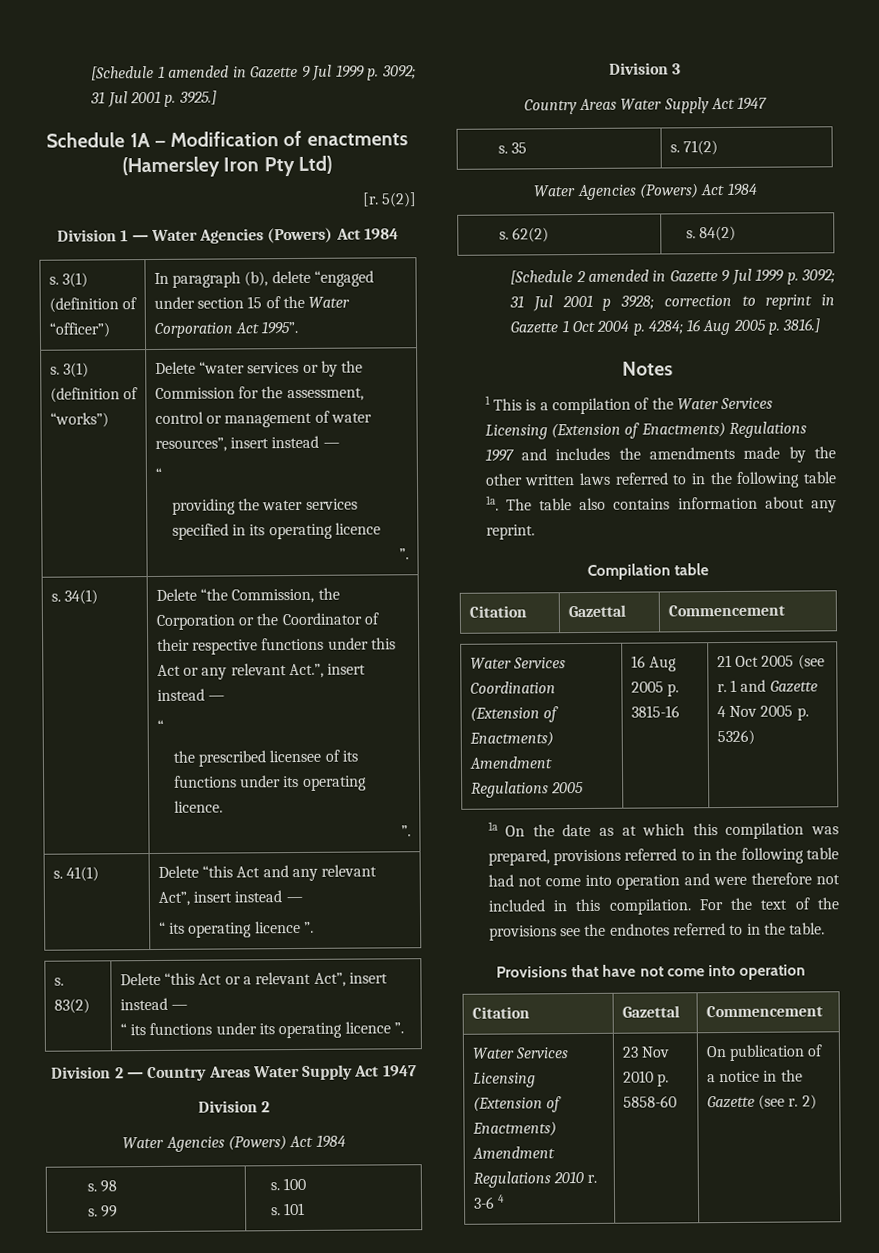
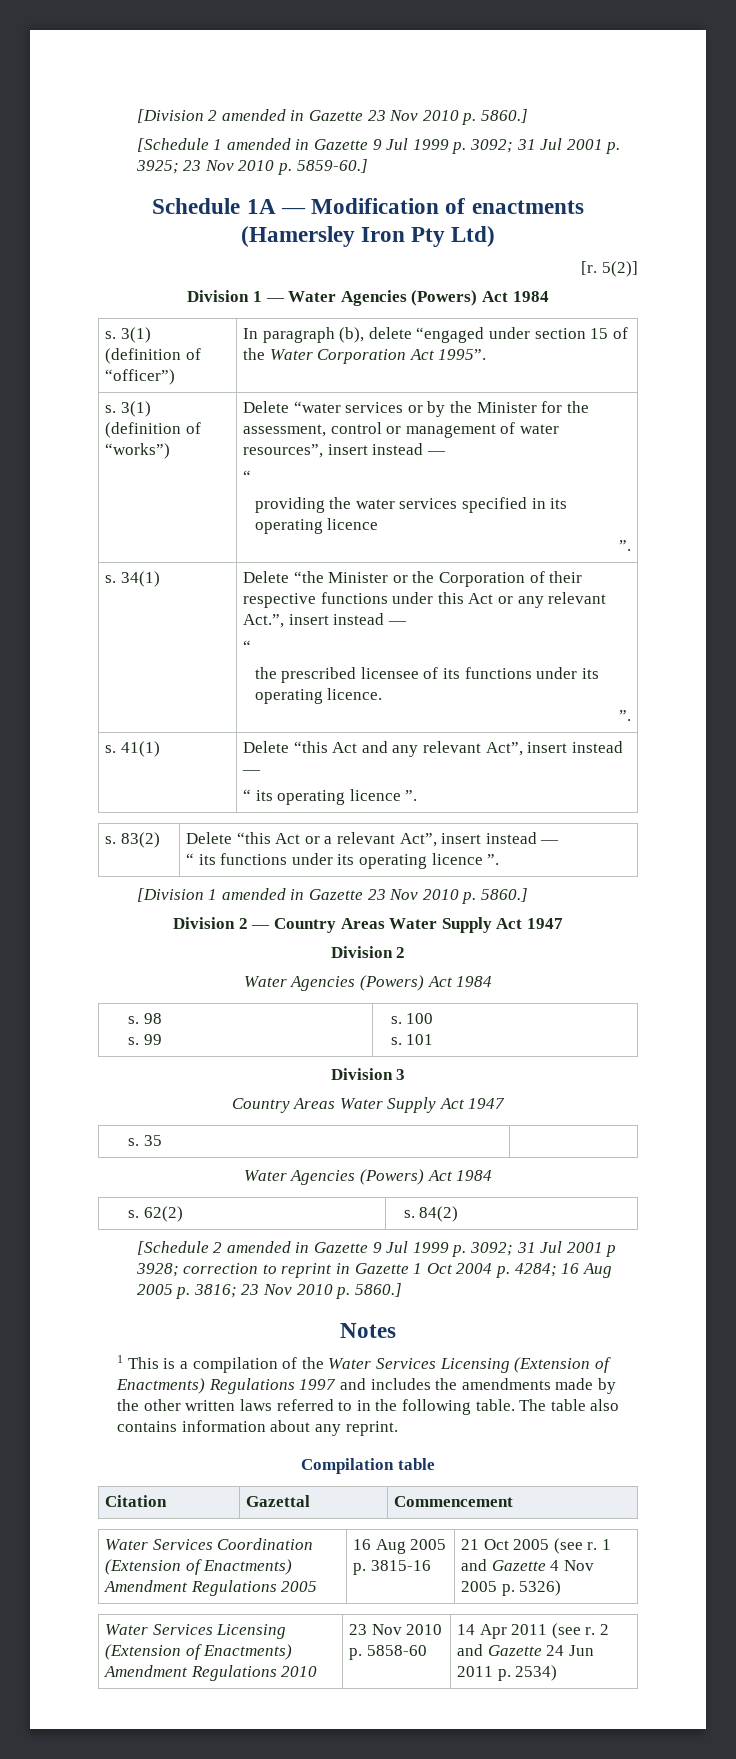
+ [Division 2 amended in Gazette 23 Nov 2010 p. 5860.]
- [Schedule 1 amended in Gazette 9 Jul 1999 p. 3092; 31 Jul 2001 p. 3925.]
+ [Schedule 1 amended in Gazette 9 Jul 1999 p. 3092; 31 Jul 2001 p. 3925; 23 Nov 2010 p. 5859-60.]
- s. 3(1) (definition of “works”) | Delete “water services or by the Commission for the assessment, control or management of water resources”, insert instead —
+ s. 3(1) (definition of “works”) | Delete “water services or by the Minister for the assessment, control or management of water resources”, insert instead —
- s. 34(1) | Delete “the Commission, the Corporation or the Coordinator of their respective functions under this Act or any relevant Act.”, insert instead —
+ s. 34(1) | Delete “the Minister or the Corporation of their respective functions under this Act or any relevant Act.”, insert instead —
+ [Division 1 amended in Gazette 23 Nov 2010 p. 5860.]
- s. 35 | s. 71(2)
+ s. 35 |
- [Schedule 2 amended in Gazette 9 Jul 1999 p. 3092; 31 Jul 2001 p 3928; correction to reprint in Gazette 1 Oct 2004 p. 4284; 16 Aug 2005 p. 3816.]
+ [Schedule 2 amended in Gazette 9 Jul 1999 p. 3092; 31 Jul 2001 p 3928; correction to reprint in Gazette 1 Oct 2004 p. 4284; 16 Aug 2005 p. 3816; 23 Nov 2010 p. 5860.]
- 1 This is a compilation of the Water Services Licensing (Extension of Enactments) Regulations 1997 and includes the amendments made by the other written laws referred to in the following table 1a.
+ 1 This is a compilation of the Water Services Licensing (Extension of Enactments) Regulations 1997 and includes the amendments made by the other written laws referred to in the following table.
- 1a On the date as at which this compilation was prepared, provisions referred to in the following table had not come into operation and were therefore not included in this compilation. For the text of the provisions see the endnotes referred to in the table.
- Provisions that have not come into operation
- Citation | Gazettal | Commencement
- Water Services Licensing (Extension of Enactments) Amendment Regulations 2010 r. 3-6 4 | 23 Nov 2010 p. 5858-60 | On publication of a notice in the Gazette (see r. 2)
+ Water Services Licensing (Extension of Enactments) Amendment Regulations 2010 | 23 Nov 2010 p. 5858-60 | 14 Apr 2011 (see r. 2 and Gazette 24 Jun 2011 p. 2534)

